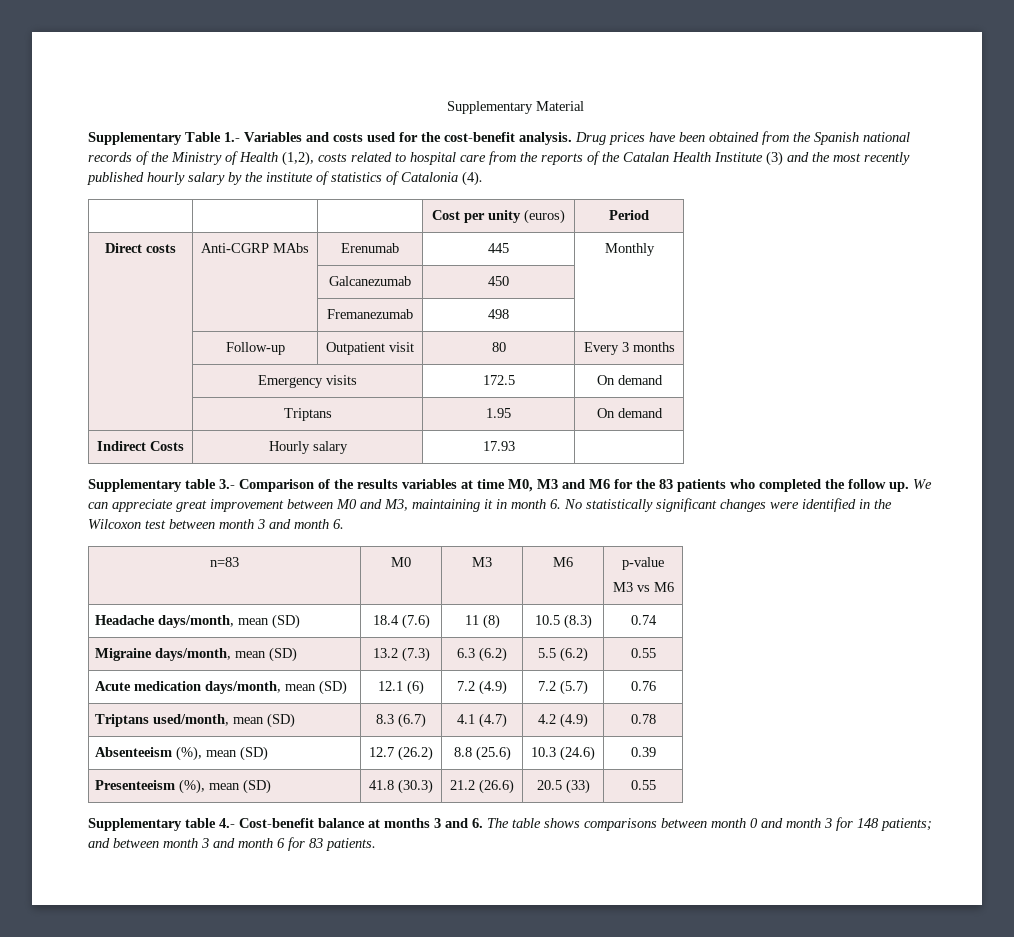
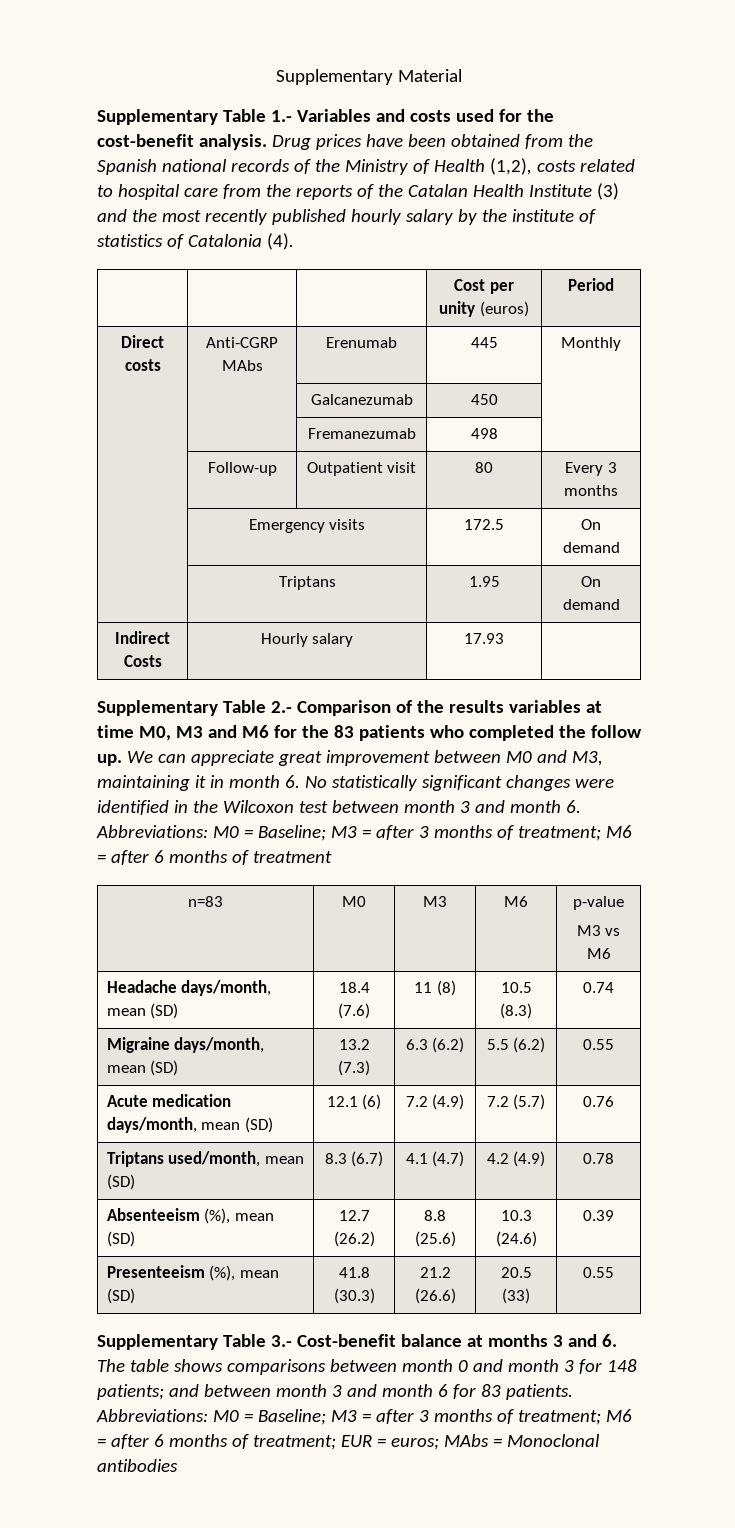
- Supplementary table 3.- Comparison of the results variables at time M0, M3 and M6 for the 83 patients who completed the follow up.
+ Supplementary Table 2.- Comparison of the results variables at time M0, M3 and M6 for the 83 patients who completed the follow up.
- We can appreciate great improvement between M0 and M3, maintaining it in month 6. No statistically significant changes were identified in the Wilcoxon test between month 3 and month 6.
+ We can appreciate great improvement between M0 and M3, maintaining it in month 6. No statistically significant changes were identified in the Wilcoxon test between month 3 and month 6. Abbreviations: M0 = Baseline; M3 = after 3 months of treatment; M6 = after 6 months of treatment
- Supplementary table 4.- Cost-benefit balance at months 3 and 6. The table shows comparisons between month 0 and month 3 for 148 patients; and between month 3 and month 6 for 83 patients.
+ Supplementary Table 3.- Cost-benefit balance at months 3 and 6. The table shows comparisons between month 0 and month 3 for 148 patients; and between month 3 and month 6 for 83 patients.
+ Abbreviations: M0 = Baseline; M3 = after 3 months of treatment; M6 = after 6 months of treatment; EUR = euros; MAbs = Monoclonal antibodies

